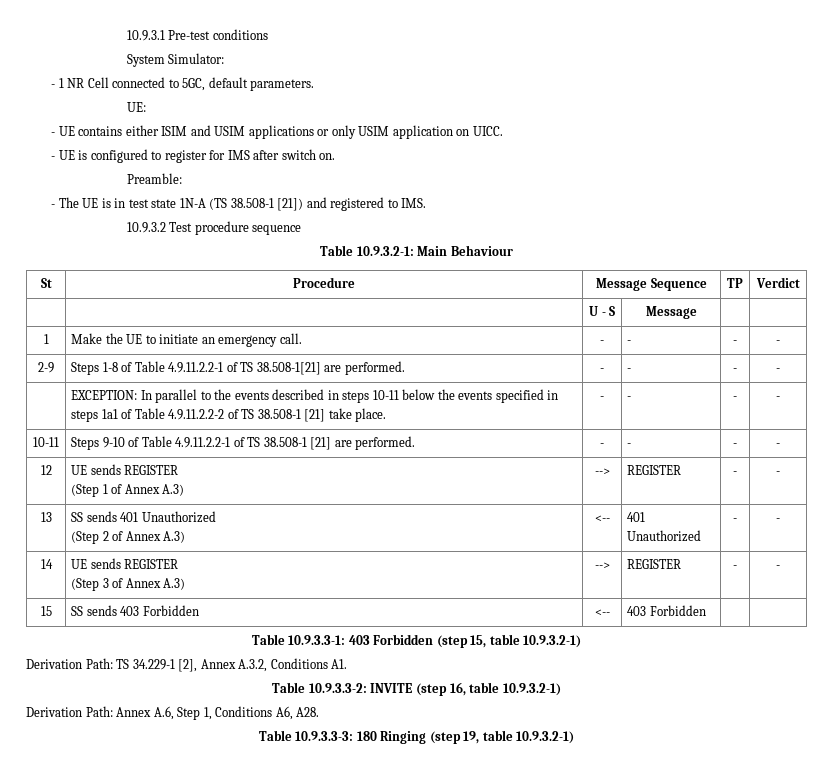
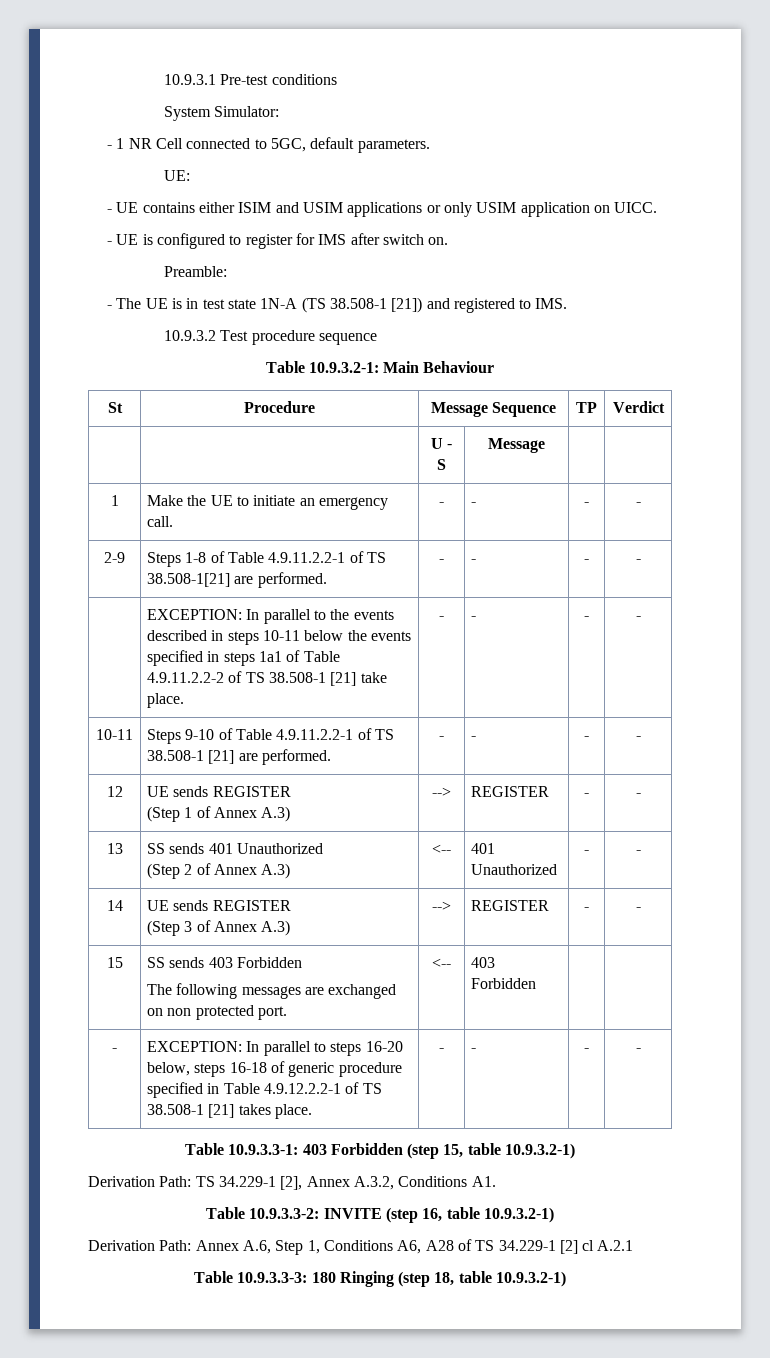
- 15 | SS sends 403 Forbidden | <-- | 403 Forbidden | |
+ 15 | SS sends 403 Forbidden
+ The following messages are exchanged on non protected port. | <-- | 403 Forbidden | |
+ - | EXCEPTION: In parallel to steps 16-20 below, steps 16-18 of generic procedure specified in Table 4.9.12.2.2-1 of TS 38.508-1 [21] takes place. | - | - | - | -
- Derivation Path: Annex A.6, Step 1, Conditions A6, A28.
+ Derivation Path: Annex A.6, Step 1, Conditions A6, A28 of TS 34.229-1 [2] cl A.2.1
- Table 10.9.3.3-3: 180 Ringing (step 19, table 10.9.3.2-1)
+ Table 10.9.3.3-3: 180 Ringing (step 18, table 10.9.3.2-1)

